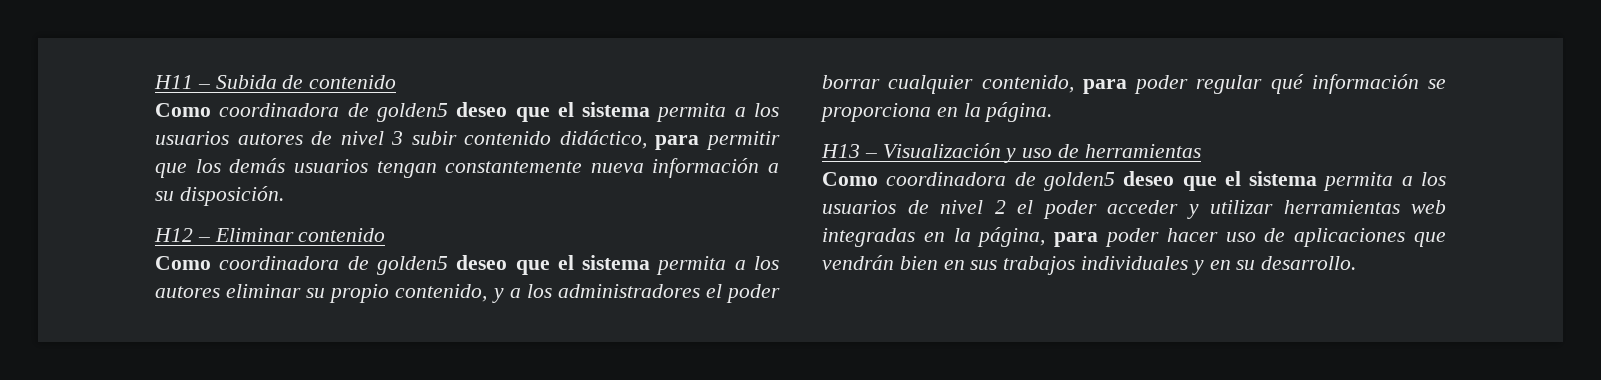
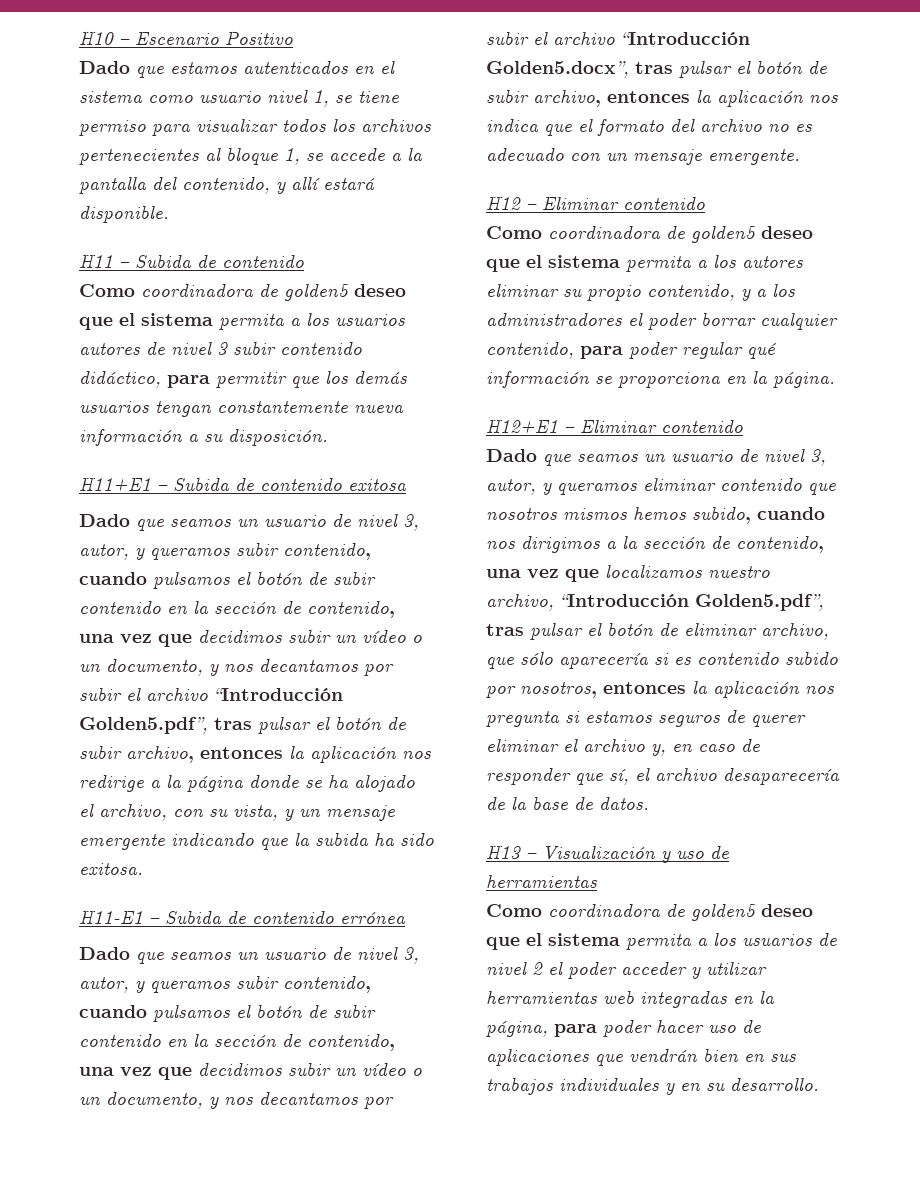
+ H10 – Escenario Positivo
+ Dado que estamos autenticados en el sistema como usuario nivel 1, se tiene permiso para visualizar todos los archivos pertenecientes al bloque 1, se accede a la pantalla del contenido, y allí estará disponible.
+ H11+E1 – Subida de contenido exitosa
+ Dado que seamos un usuario de nivel 3, autor, y queramos subir contenido, cuando pulsamos el botón de subir contenido en la sección de contenido, una vez que decidimos subir un vídeo o un documento, y nos decantamos por subir el archivo “Introducción Golden5.pdf”, tras pulsar el botón de subir archivo, entonces la aplicación nos redirige a la página donde se ha alojado el archivo, con su vista, y un mensaje emergente indicando que la subida ha sido exitosa.
+ H11-E1 – Subida de contenido errónea
+ Dado que seamos un usuario de nivel 3, autor, y queramos subir contenido, cuando pulsamos el botón de subir contenido en la sección de contenido, una vez que decidimos subir un vídeo o un documento, y nos decantamos por subir el archivo “Introducción Golden5.docx”, tras pulsar el botón de subir archivo, entonces la aplicación nos indica que el formato del archivo no es adecuado con un mensaje emergente.
+ H12+E1 – Eliminar contenido
+ Dado que seamos un usuario de nivel 3, autor, y queramos eliminar contenido que nosotros mismos hemos subido, cuando nos dirigimos a la sección de contenido, una vez que localizamos nuestro archivo, “Introducción Golden5.pdf”, tras pulsar el botón de eliminar archivo, que sólo aparecería si es contenido subido por nosotros, entonces la aplicación nos pregunta si estamos seguros de querer eliminar el archivo y, en caso de responder que sí, el archivo desaparecería de la base de datos.

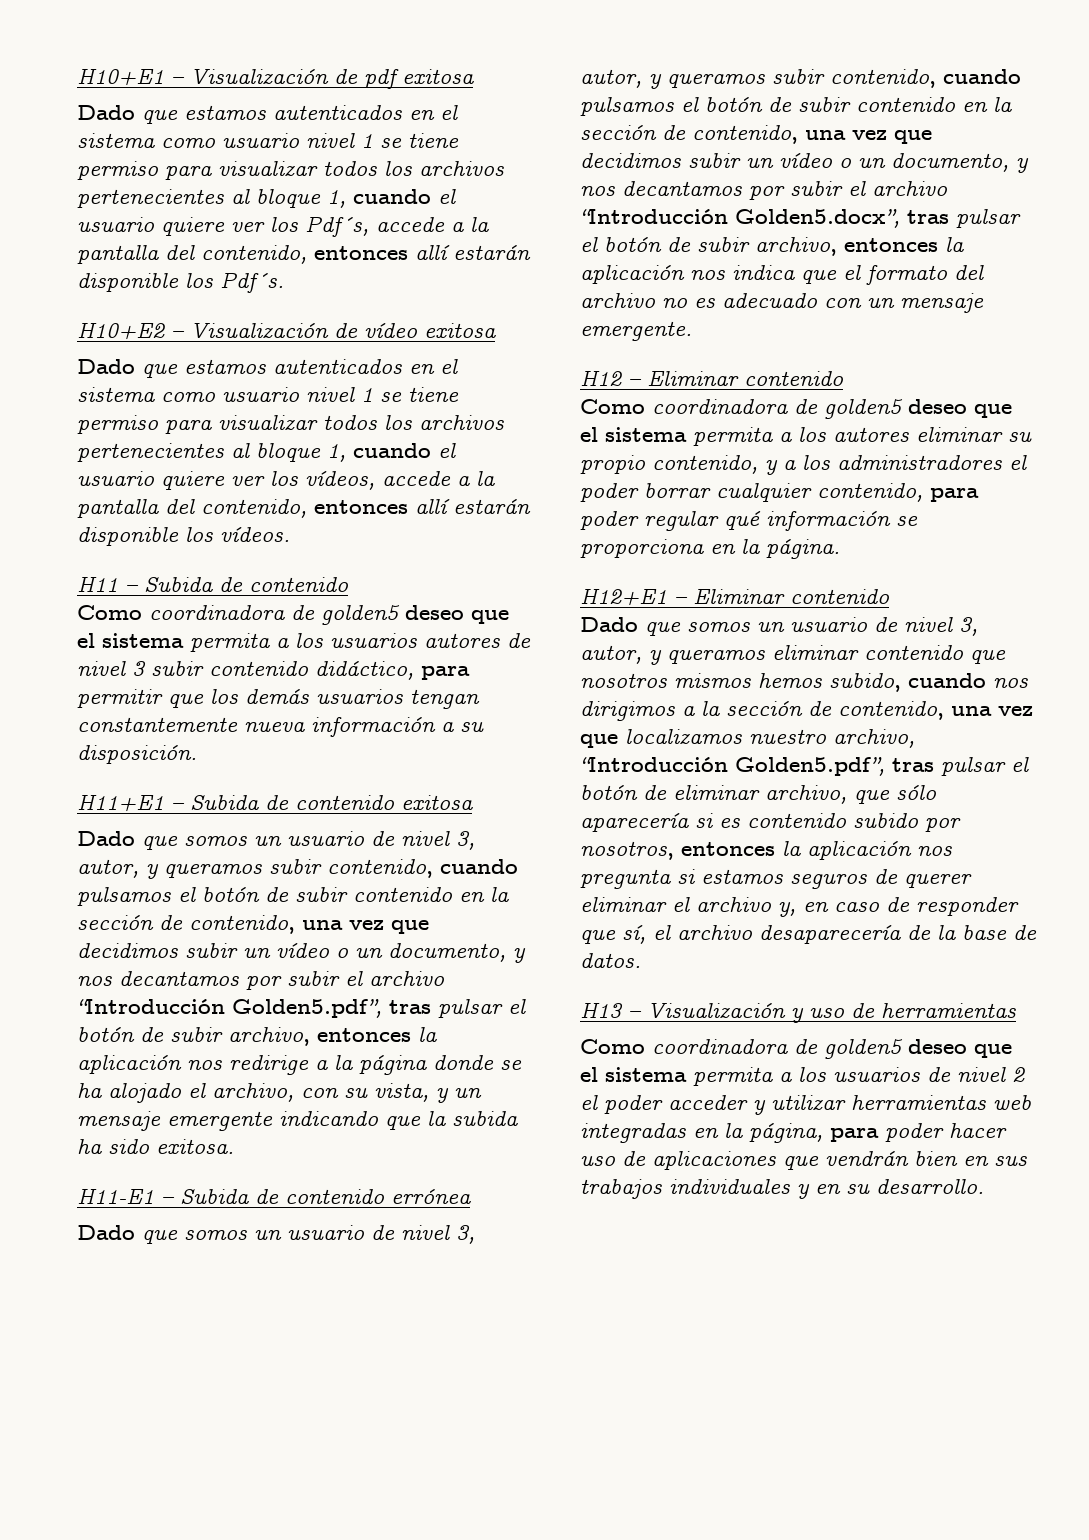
- H10 – Escenario Positivo
+ H10+E1 – Visualización de pdf exitosa
- Dado que estamos autenticados en el sistema como usuario nivel 1, se tiene permiso para visualizar todos los archivos pertenecientes al bloque 1, se accede a la pantalla del contenido, y allí estará disponible.
+ Dado que estamos autenticados en el sistema como usuario nivel 1 se tiene permiso para visualizar todos los archivos pertenecientes al bloque 1, cuando el usuario quiere ver los Pdf´s, accede a la pantalla del contenido, entonces allí estarán disponible los Pdf´s.
+ H10+E2 – Visualización de vídeo exitosa
+ Dado que estamos autenticados en el sistema como usuario nivel 1 se tiene permiso para visualizar todos los archivos pertenecientes al bloque 1, cuando el usuario quiere ver los vídeos, accede a la pantalla del contenido, entonces allí estarán disponible los vídeos.
- Dado que seamos un usuario de nivel 3, autor, y queramos subir contenido, cuando pulsamos el botón de subir contenido en la sección de contenido, una vez que decidimos subir un vídeo o un documento, y nos decantamos por subir el archivo “Introducción Golden5.pdf”, tras pulsar el botón de subir archivo, entonces la aplicación nos redirige a la página donde se ha alojado el archivo, con su vista, y un mensaje emergente indicando que la subida ha sido exitosa.
+ Dado que somos un usuario de nivel 3, autor, y queramos subir contenido, cuando pulsamos el botón de subir contenido en la sección de contenido, una vez que decidimos subir un vídeo o un documento, y nos decantamos por subir el archivo “Introducción Golden5.pdf”, tras pulsar el botón de subir archivo, entonces la aplicación nos redirige a la página donde se ha alojado el archivo, con su vista, y un mensaje emergente indicando que la subida ha sido exitosa.
- Dado que seamos un usuario de nivel 3, autor, y queramos subir contenido, cuando pulsamos el botón de subir contenido en la sección de contenido, una vez que decidimos subir un vídeo o un documento, y nos decantamos por subir el archivo “Introducción Golden5.docx”, tras pulsar el botón de subir archivo, entonces la aplicación nos indica que el formato del archivo no es adecuado con un mensaje emergente.
+ Dado que somos un usuario de nivel 3, autor, y queramos subir contenido, cuando pulsamos el botón de subir contenido en la sección de contenido, una vez que decidimos subir un vídeo o un documento, y nos decantamos por subir el archivo “Introducción Golden5.docx”, tras pulsar el botón de subir archivo, entonces la aplicación nos indica que el formato del archivo no es adecuado con un mensaje emergente.
- Dado que seamos un usuario de nivel 3, autor, y queramos eliminar contenido que nosotros mismos hemos subido, cuando nos dirigimos a la sección de contenido, una vez que localizamos nuestro archivo, “Introducción Golden5.pdf”, tras pulsar el botón de eliminar archivo, que sólo aparecería si es contenido subido por nosotros, entonces la aplicación nos pregunta si estamos seguros de querer eliminar el archivo y, en caso de responder que sí, el archivo desaparecería de la base de datos.
+ Dado que somos un usuario de nivel 3, autor, y queramos eliminar contenido que nosotros mismos hemos subido, cuando nos dirigimos a la sección de contenido, una vez que localizamos nuestro archivo, “Introducción Golden5.pdf”, tras pulsar el botón de eliminar archivo, que sólo aparecería si es contenido subido por nosotros, entonces la aplicación nos pregunta si estamos seguros de querer eliminar el archivo y, en caso de responder que sí, el archivo desaparecería de la base de datos.

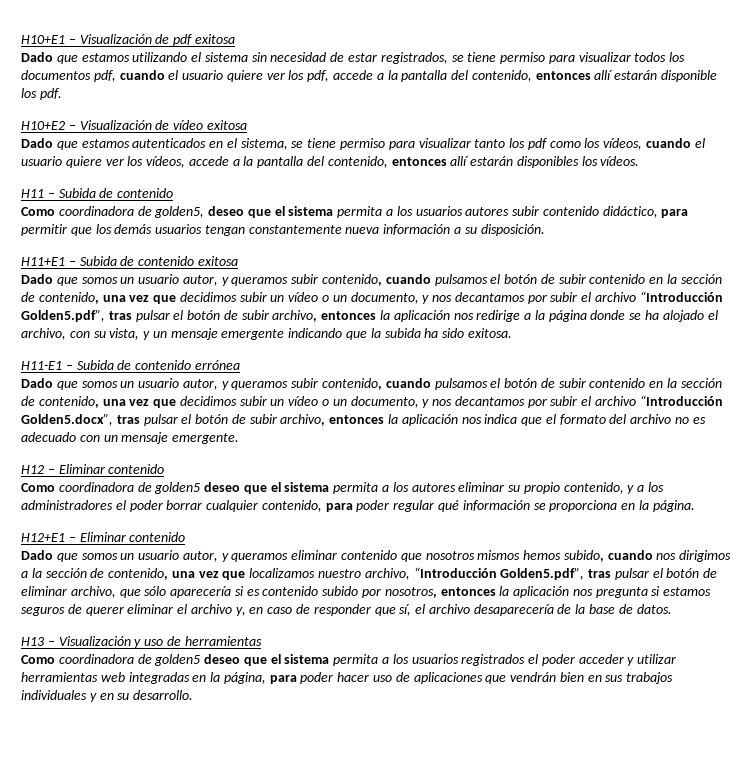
- Dado que estamos autenticados en el sistema como usuario nivel 1 se tiene permiso para visualizar todos los archivos pertenecientes al bloque 1, cuando el usuario quiere ver los Pdf´s, accede a la pantalla del contenido, entonces allí estarán disponible los Pdf´s.
+ Dado que estamos utilizando el sistema sin necesidad de estar registrados, se tiene permiso para visualizar todos los documentos pdf, cuando el usuario quiere ver los pdf, accede a la pantalla del contenido, entonces allí estarán disponible los pdf.
- Dado que estamos autenticados en el sistema como usuario nivel 1 se tiene permiso para visualizar todos los archivos pertenecientes al bloque 1, cuando el usuario quiere ver los vídeos, accede a la pantalla del contenido, entonces allí estarán disponible los vídeos.
+ Dado que estamos autenticados en el sistema, se tiene permiso para visualizar tanto los pdf como los vídeos, cuando el usuario quiere ver los vídeos, accede a la pantalla del contenido, entonces allí estarán disponibles los vídeos.
- Como coordinadora de golden5 deseo que el sistema permita a los usuarios autores de nivel 3 subir contenido didáctico, para permitir que los demás usuarios tengan constantemente nueva información a su disposición.
+ Como coordinadora de golden5, deseo que el sistema permita a los usuarios autores subir contenido didáctico, para permitir que los demás usuarios tengan constantemente nueva información a su disposición.
- Dado que somos un usuario de nivel 3, autor, y queramos subir contenido, cuando pulsamos el botón de subir contenido en la sección de contenido, una vez que decidimos subir un vídeo o un documento, y nos decantamos por subir el archivo “Introducción Golden5.pdf”, tras pulsar el botón de subir archivo, entonces la aplicación nos redirige a la página donde se ha alojado el archivo, con su vista, y un mensaje emergente indicando que la subida ha sido exitosa.
+ Dado que somos un usuario autor, y queramos subir contenido, cuando pulsamos el botón de subir contenido en la sección de contenido, una vez que decidimos subir un vídeo o un documento, y nos decantamos por subir el archivo “Introducción Golden5.pdf”, tras pulsar el botón de subir archivo, entonces la aplicación nos redirige a la página donde se ha alojado el archivo, con su vista, y un mensaje emergente indicando que la subida ha sido exitosa.
- Dado que somos un usuario de nivel 3, autor, y queramos subir contenido, cuando pulsamos el botón de subir contenido en la sección de contenido, una vez que decidimos subir un vídeo o un documento, y nos decantamos por subir el archivo “Introducción Golden5.docx”, tras pulsar el botón de subir archivo, entonces la aplicación nos indica que el formato del archivo no es adecuado con un mensaje emergente.
+ Dado que somos un usuario autor, y queramos subir contenido, cuando pulsamos el botón de subir contenido en la sección de contenido, una vez que decidimos subir un vídeo o un documento, y nos decantamos por subir el archivo “Introducción Golden5.docx”, tras pulsar el botón de subir archivo, entonces la aplicación nos indica que el formato del archivo no es adecuado con un mensaje emergente.
- Dado que somos un usuario de nivel 3, autor, y queramos eliminar contenido que nosotros mismos hemos subido, cuando nos dirigimos a la sección de contenido, una vez que localizamos nuestro archivo, “Introducción Golden5.pdf”, tras pulsar el botón de eliminar archivo, que sólo aparecería si es contenido subido por nosotros, entonces la aplicación nos pregunta si estamos seguros de querer eliminar el archivo y, en caso de responder que sí, el archivo desaparecería de la base de datos.
+ Dado que somos un usuario autor, y queramos eliminar contenido que nosotros mismos hemos subido, cuando nos dirigimos a la sección de contenido, una vez que localizamos nuestro archivo, “Introducción Golden5.pdf”, tras pulsar el botón de eliminar archivo, que sólo aparecería si es contenido subido por nosotros, entonces la aplicación nos pregunta si estamos seguros de querer eliminar el archivo y, en caso de responder que sí, el archivo desaparecería de la base de datos.
- Como coordinadora de golden5 deseo que el sistema permita a los usuarios de nivel 2 el poder acceder y utilizar herramientas web integradas en la página, para poder hacer uso de aplicaciones que vendrán bien en sus trabajos individuales y en su desarrollo.
+ Como coordinadora de golden5 deseo que el sistema permita a los usuarios registrados el poder acceder y utilizar herramientas web integradas en la página, para poder hacer uso de aplicaciones que vendrán bien en sus trabajos individuales y en su desarrollo.

